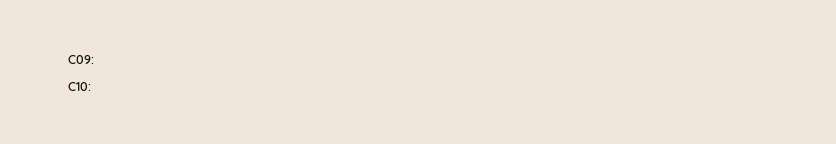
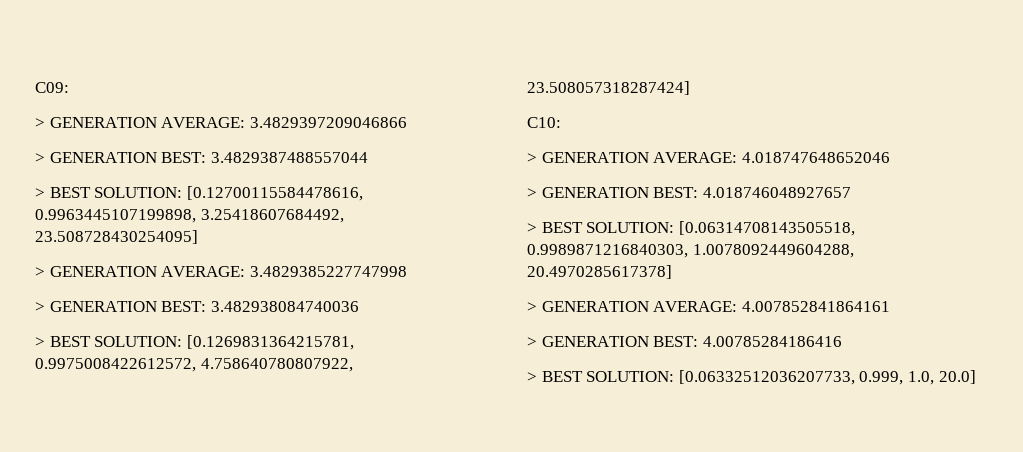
+ > GENERATION AVERAGE: 3.4829397209046866
+ > GENERATION BEST: 3.4829387488557044
+ > BEST SOLUTION: [0.12700115584478616, 0.9963445107199898, 3.25418607684492, 23.508728430254095]
+ > GENERATION AVERAGE: 3.4829385227747998
+ > GENERATION BEST: 3.482938084740036
+ > BEST SOLUTION: [0.1269831364215781, 0.9975008422612572, 4.758640780807922, 23.508057318287424]
  C10:
+ > GENERATION AVERAGE: 4.018747648652046
+ > GENERATION BEST: 4.018746048927657
+ > BEST SOLUTION: [0.06314708143505518, 0.9989871216840303, 1.0078092449604288, 20.4970285617378]
+ > GENERATION AVERAGE: 4.007852841864161
+ > GENERATION BEST: 4.00785284186416
+ > BEST SOLUTION: [0.06332512036207733, 0.999, 1.0, 20.0]

